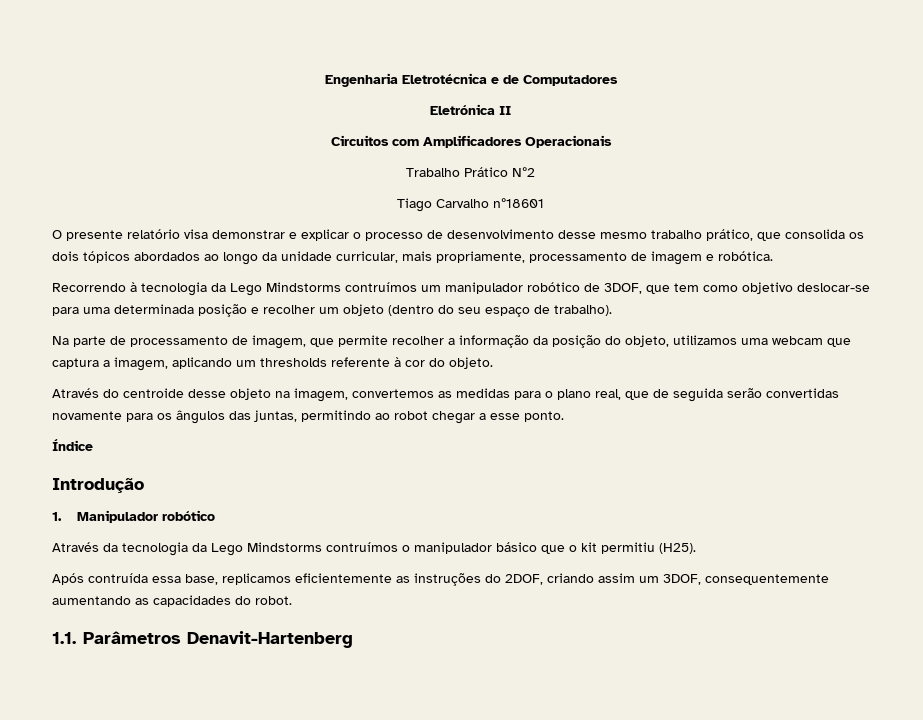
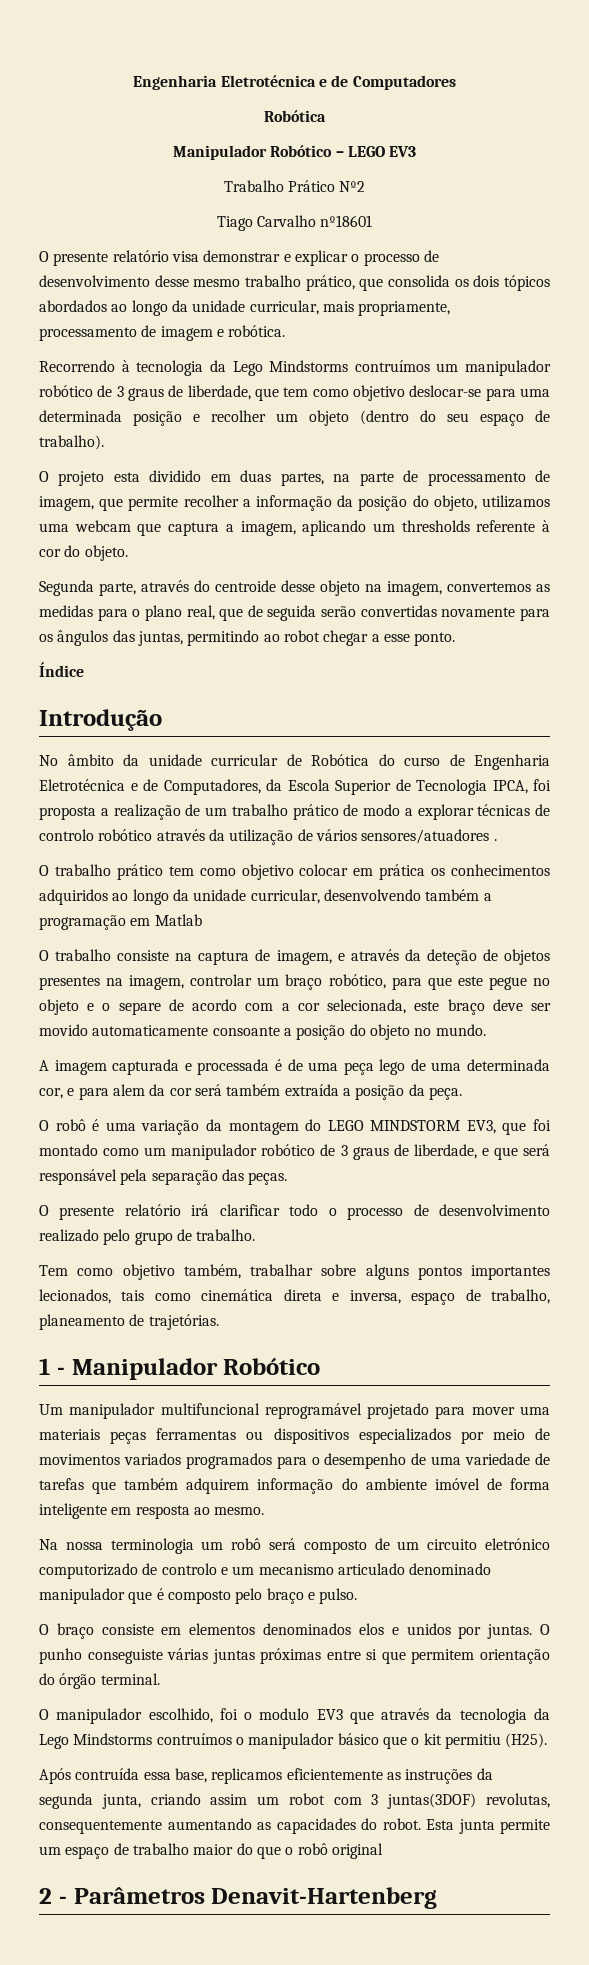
  Engenharia Eletrotécnica e de Computadores
- Eletrónica II
- Circuitos com Amplificadores Operacionais
+ Robótica
+ Manipulador Robótico – LEGO EV3
- Recorrendo à tecnologia da Lego Mindstorms contruímos um manipulador robótico de 3DOF, que tem como objetivo deslocar-se para uma determinada posição e recolher um objeto (dentro do seu espaço de trabalho).
+ Recorrendo à tecnologia da Lego Mindstorms contruímos um manipulador robótico de 3 graus de liberdade, que tem como objetivo deslocar-se para uma determinada posição e recolher um objeto (dentro do seu espaço de trabalho).
- Na parte de processamento de imagem, que permite recolher a informação da posição do objeto, utilizamos uma webcam que captura a imagem, aplicando um thresholds referente à cor do objeto.
+ O projeto esta dividido em duas partes, na parte de processamento de imagem, que permite recolher a informação da posição do objeto, utilizamos uma webcam que captura a imagem, aplicando um thresholds referente à cor do objeto.
- Através do centroide desse objeto na imagem, convertemos as medidas para o plano real, que de seguida serão convertidas novamente para os ângulos das juntas, permitindo ao robot chegar a esse ponto.
+ Segunda parte, através do centroide desse objeto na imagem, convertemos as medidas para o plano real, que de seguida serão convertidas novamente para os ângulos das juntas, permitindo ao robot chegar a esse ponto.
- 1. Manipulador robótico
- Através da tecnologia da Lego Mindstorms contruímos o manipulador básico que o kit permitiu (H25).
+ No âmbito da unidade curricular de Robótica do curso de Engenharia Eletrotécnica e de Computadores, da Escola Superior de Tecnologia IPCA, foi proposta a realização de um trabalho prático de modo a explorar técnicas de controlo robótico através da utilização de vários sensores/atuadores .
+ O trabalho prático tem como objetivo colocar em prática os conhecimentos adquiridos ao longo da unidade curricular, desenvolvendo também a programação em Matlab
+ O trabalho consiste na captura de imagem, e através da deteção de objetos presentes na imagem, controlar um braço robótico, para que este pegue no objeto e o separe de acordo com a cor selecionada, este braço deve ser movido automaticamente consoante a posição do objeto no mundo.
+ A imagem capturada e processada é de uma peça lego de uma determinada cor, e para alem da cor será também extraída a posição da peça.
+ O robô é uma variação da montagem do LEGO MINDSTORM EV3, que foi montado como um manipulador robótico de 3 graus de liberdade, e que será responsável pela separação das peças.
+ O presente relatório irá clarificar todo o processo de desenvolvimento realizado pelo grupo de trabalho.
+ Tem como objetivo também, trabalhar sobre alguns pontos importantes lecionados, tais como cinemática direta e inversa, espaço de trabalho, planeamento de trajetórias.
+ 1 - Manipulador Robótico
+ Um manipulador multifuncional reprogramável projetado para mover uma materiais peças ferramentas ou dispositivos especializados por meio de movimentos variados programados para o desempenho de uma variedade de tarefas que também adquirem informação do ambiente imóvel de forma inteligente em resposta ao mesmo.
+ Na nossa terminologia um robô será composto de um circuito eletrónico computorizado de controlo e um mecanismo articulado denominado manipulador que é composto pelo braço e pulso.
+ O braço consiste em elementos denominados elos e unidos por juntas. O punho conseguiste várias juntas próximas entre si que permitem orientação do órgão terminal.
+ O manipulador escolhido, foi o modulo EV3 que através da tecnologia da Lego Mindstorms contruímos o manipulador básico que o kit permitiu (H25).
- Após contruída essa base, replicamos eficientemente as instruções do 2DOF, criando assim um 3DOF, consequentemente aumentando as capacidades do robot.
- 1.1. Parâmetros Denavit-Hartenberg
+ Após contruída essa base, replicamos eficientemente as instruções da segunda junta, criando assim um robot com 3 juntas(3DOF) revolutas, consequentemente aumentando as capacidades do robot. Esta junta permite um espaço de trabalho maior do que o robô original
+ 2 - Parâmetros Denavit-Hartenberg

